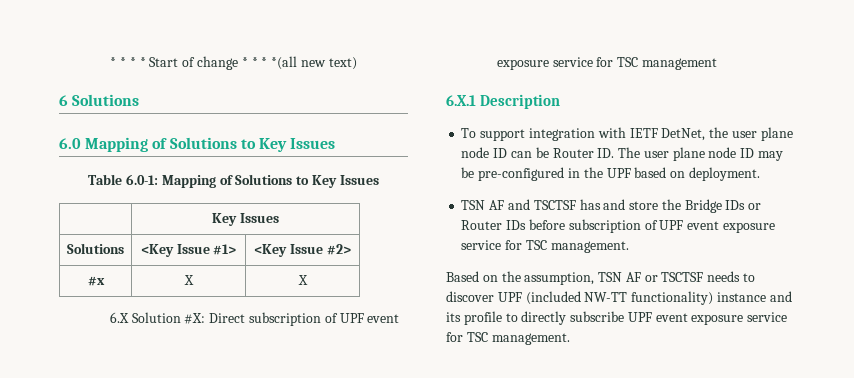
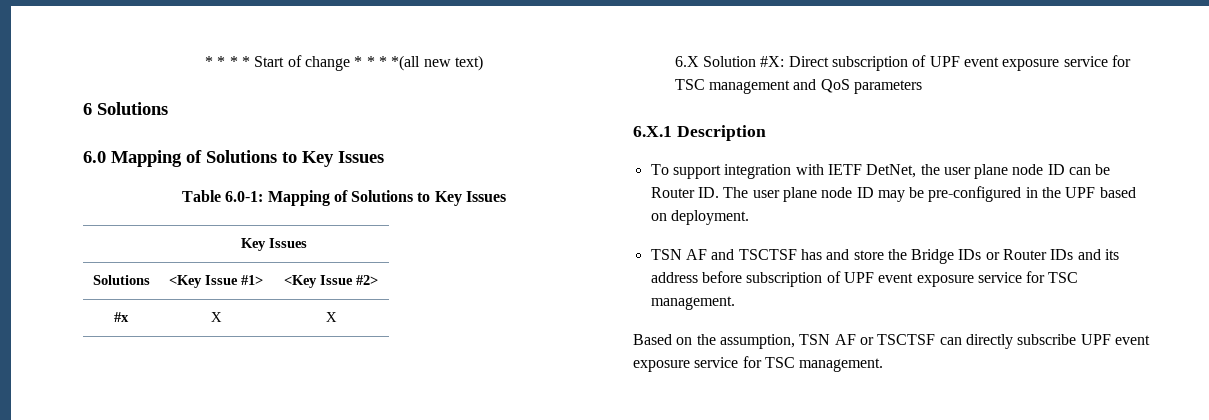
- 6.X Solution #X: Direct subscription of UPF event exposure service for TSC management
+ 6.X Solution #X: Direct subscription of UPF event exposure service for TSC management and QoS parameters
- TSN AF and TSCTSF has and store the Bridge IDs or Router IDs before subscription of UPF event exposure service for TSC management.
+ TSN AF and TSCTSF has and store the Bridge IDs or Router IDs and its address before subscription of UPF event exposure service for TSC management.
- Based on the assumption, TSN AF or TSCTSF needs to discover UPF (included NW-TT functionality) instance and its profile to directly subscribe UPF event exposure service for TSC management.
+ Based on the assumption, TSN AF or TSCTSF can directly subscribe UPF event exposure service for TSC management.

